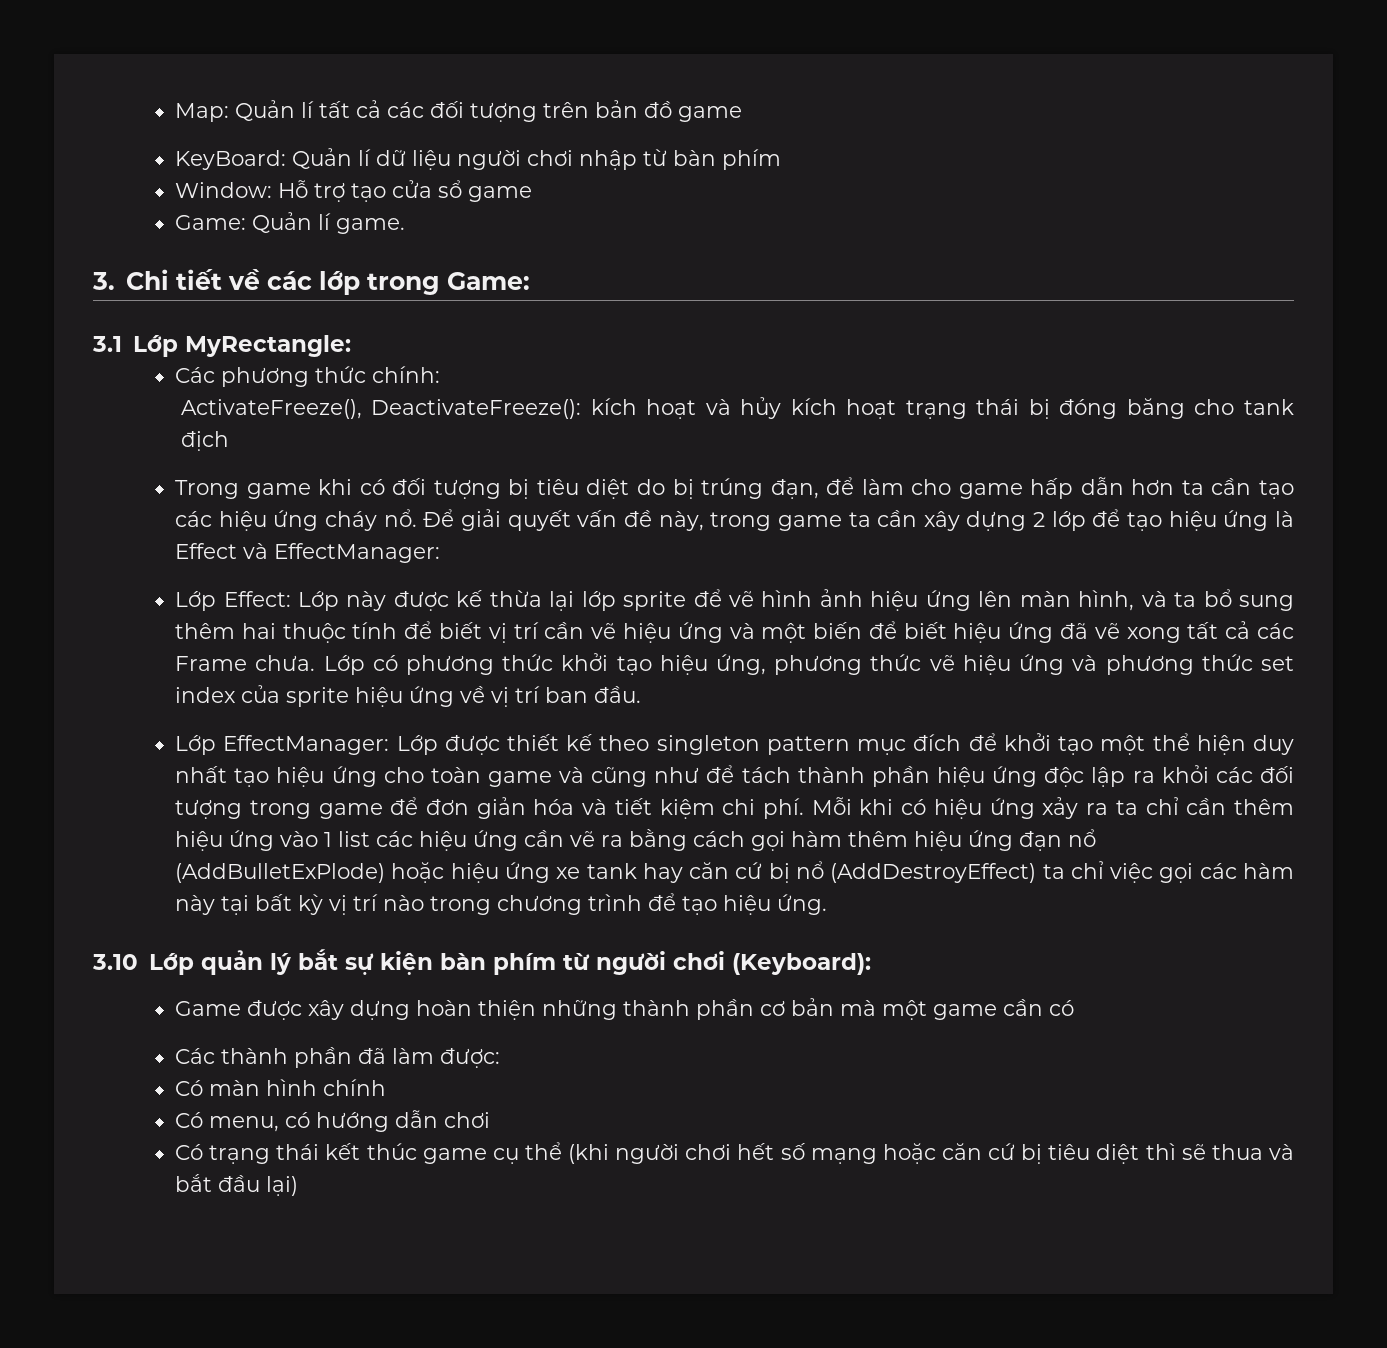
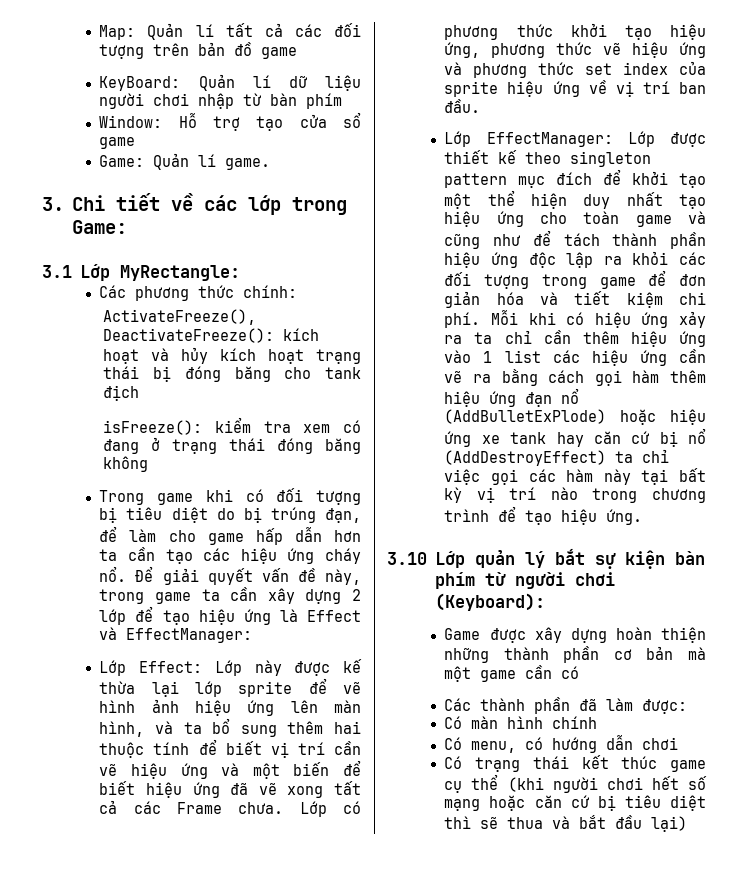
+ isFreeze(): kiểm tra xem có đang ở trạng thái đóng băng không

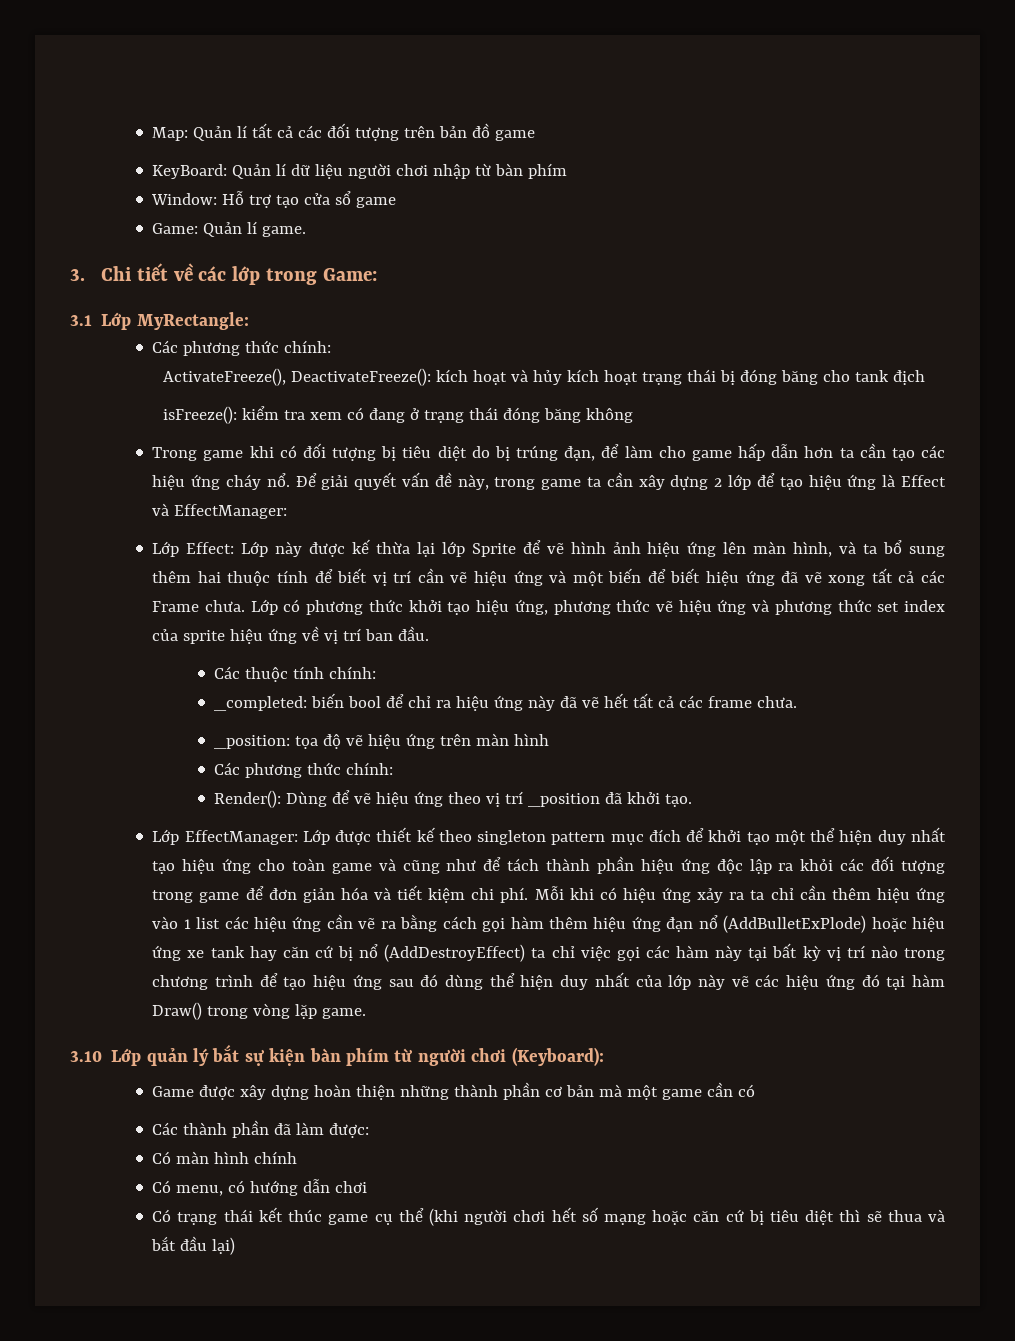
- Lớp Effect: Lớp này được kế thừa lại lớp sprite để vẽ hình ảnh hiệu ứng lên màn hình, và ta bổ sung thêm hai thuộc tính để biết vị trí cần vẽ hiệu ứng và một biến để biết hiệu ứng đã vẽ xong tất cả các Frame chưa.
+ Lớp Effect: Lớp này được kế thừa lại lớp Sprite để vẽ hình ảnh hiệu ứng lên màn hình, và ta bổ sung thêm hai thuộc tính để biết vị trí cần vẽ hiệu ứng và một biến để biết hiệu ứng đã vẽ xong tất cả các Frame chưa.
+ Các thuộc tính chính:
+ _completed: biến bool để chỉ ra hiệu ứng này đã vẽ hết tất cả các frame chưa.
+ _position: tọa độ vẽ hiệu ứng trên màn hình
+ Các phương thức chính:
+ Render(): Dùng để vẽ hiệu ứng theo vị trí _position đã khởi tạo.
- Mỗi khi có hiệu ứng xảy ra ta chỉ cần thêm hiệu ứng vào 1 list các hiệu ứng cần vẽ ra bằng cách gọi hàm thêm hiệu ứng đạn nổ (AddBulletExPlode) hoặc hiệu ứng xe tank hay căn cứ bị nổ (AddDestroyEffect) ta chỉ việc gọi các hàm này tại bất kỳ vị trí nào trong chương trình để tạo hiệu ứng.
+ Mỗi khi có hiệu ứng xảy ra ta chỉ cần thêm hiệu ứng vào 1 list các hiệu ứng cần vẽ ra bằng cách gọi hàm thêm hiệu ứng đạn nổ (AddBulletExPlode) hoặc hiệu ứng xe tank hay căn cứ bị nổ (AddDestroyEffect) ta chỉ việc gọi các hàm này tại bất kỳ vị trí nào trong chương trình để tạo hiệu ứng sau đó dùng thể hiện duy nhất của lớp này vẽ các hiệu ứng đó tại hàm Draw() trong vòng lặp game.

